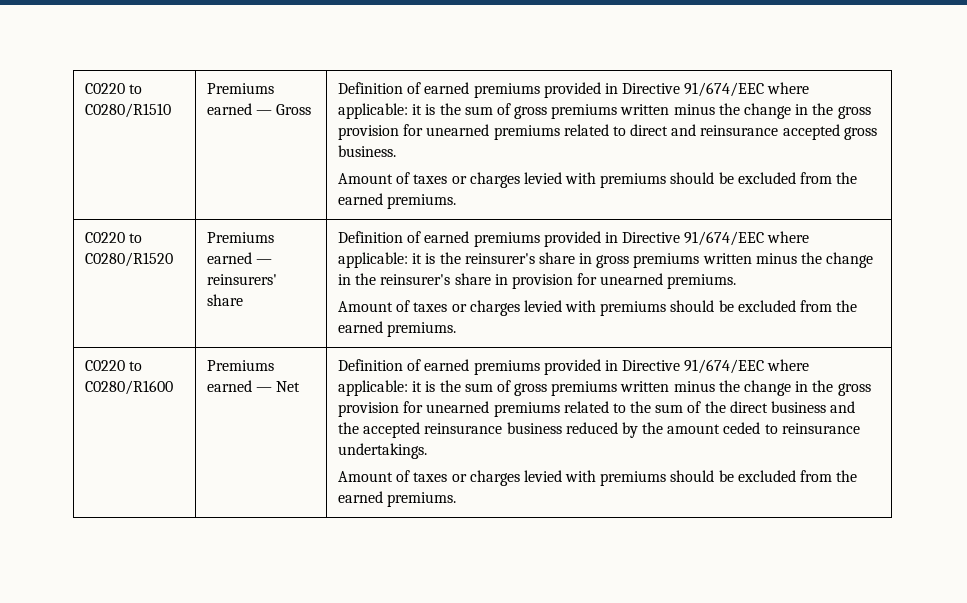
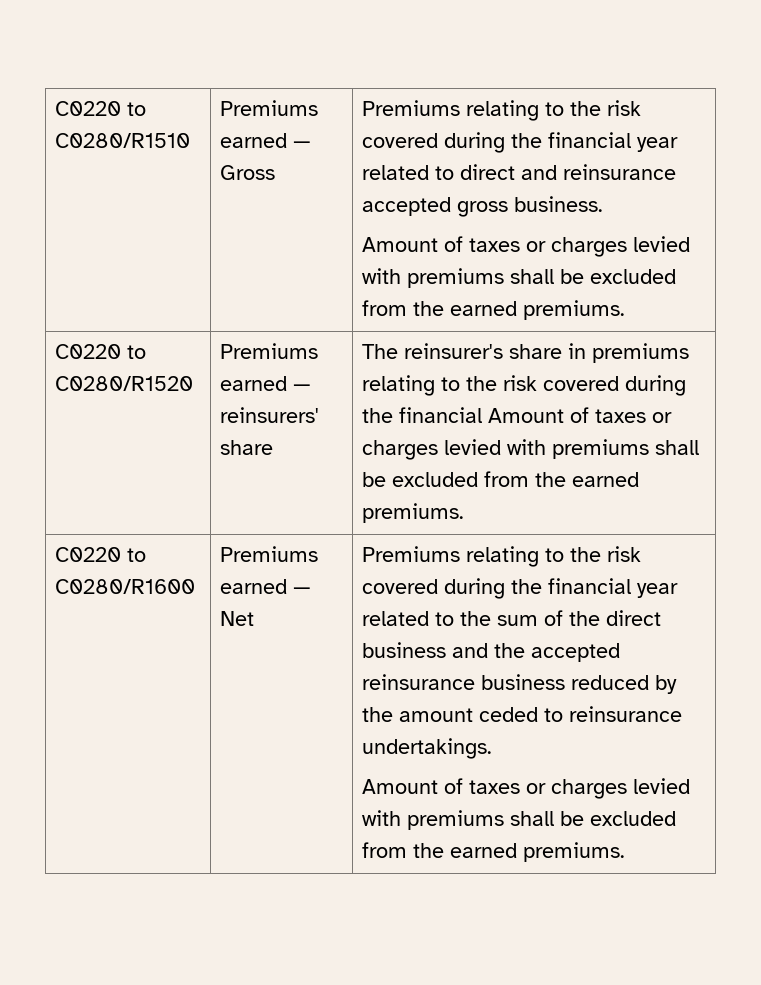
- Definition of earned premiums provided in Directive 91/674/EEC where applicable: it is the sum of gross premiums written minus the change in the gross provision for unearned premiums related to direct and reinsurance accepted gross business.
- Amount of taxes or charges levied with premiums should be excluded from the earned premiums.
+ Premiums relating to the risk covered during the financial year related to direct and reinsurance accepted gross business.
+ Amount of taxes or charges levied with premiums shall be excluded from the earned premiums.
- Definition of earned premiums provided in Directive 91/674/EEC where applicable: it is the reinsurer's share in gross premiums written minus the change in the reinsurer's share in provision for unearned premiums.
- Amount of taxes or charges levied with premiums should be excluded from the earned premiums.
+ The reinsurer's share in premiums relating to the risk covered during the financial Amount of taxes or charges levied with premiums shall be excluded from the earned premiums.
- Definition of earned premiums provided in Directive 91/674/EEC where applicable: it is the sum of gross premiums written minus the change in the gross provision for unearned premiums related to the sum of the direct business and the accepted reinsurance business reduced by the amount ceded to reinsurance undertakings.
- Amount of taxes or charges levied with premiums should be excluded from the earned premiums.
+ Premiums relating to the risk covered during the financial year related to the sum of the direct business and the accepted reinsurance business reduced by the amount ceded to reinsurance undertakings.
+ Amount of taxes or charges levied with premiums shall be excluded from the earned premiums.

